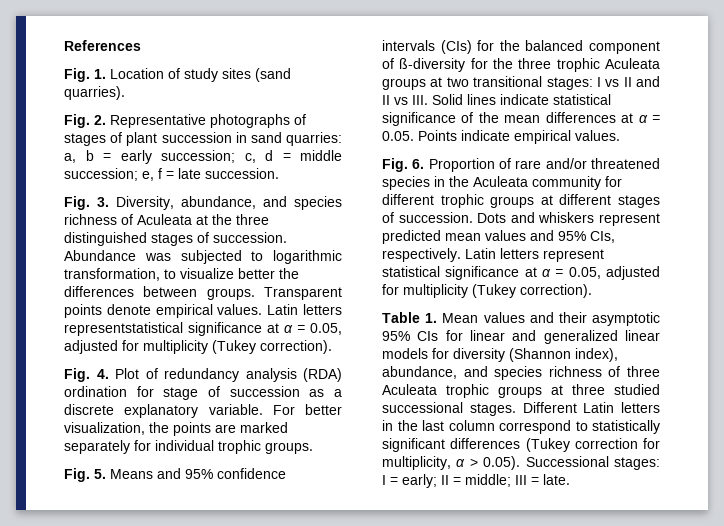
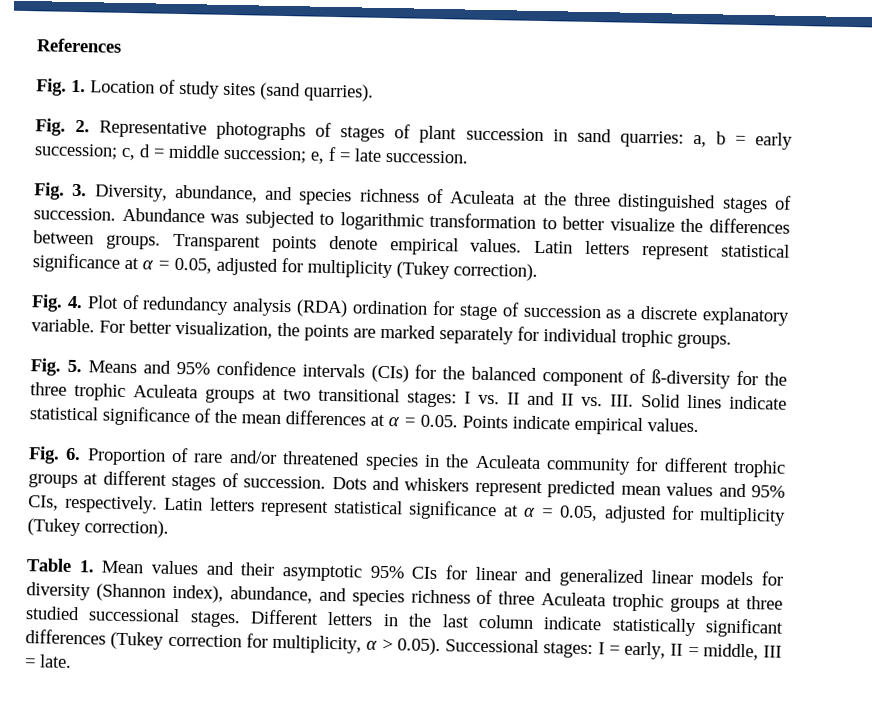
- Abundance was subjected to logarithmic transformation, to visualize better the differences between groups.
+ Abundance was subjected to logarithmic transformation to better visualize the differences between groups.
- Transparent points denote empirical values. Latin letters representstatistical significance at α = 0.05, adjusted for multiplicity (Tukey correction).
+ Transparent points denote empirical values. Latin letters represent statistical significance at α = 0.05, adjusted for multiplicity (Tukey correction).
- Fig. 5. Means and 95% confidence intervals (CIs) for the balanced component of ß-diversity for the three trophic Aculeata groups at two transitional stages: I vs II and II vs III. Solid lines indicate statistical significance of the mean differences at α = 0.05. Points indicate empirical values.
+ Fig. 5. Means and 95% confidence intervals (CIs) for the balanced component of ß-diversity for the three trophic Aculeata groups at two transitional stages: I vs. II and II vs. III. Solid lines indicate statistical significance of the mean differences at α = 0.05. Points indicate empirical values.
- Different Latin letters in the last column correspond to statistically significant differences (Tukey correction for multiplicity, α > 0.05). Successional stages: I = early; II = middle; III = late.
+ Different letters in the last column indicate statistically significant differences (Tukey correction for multiplicity, α > 0.05). Successional stages: I = early, II = middle, III = late.

